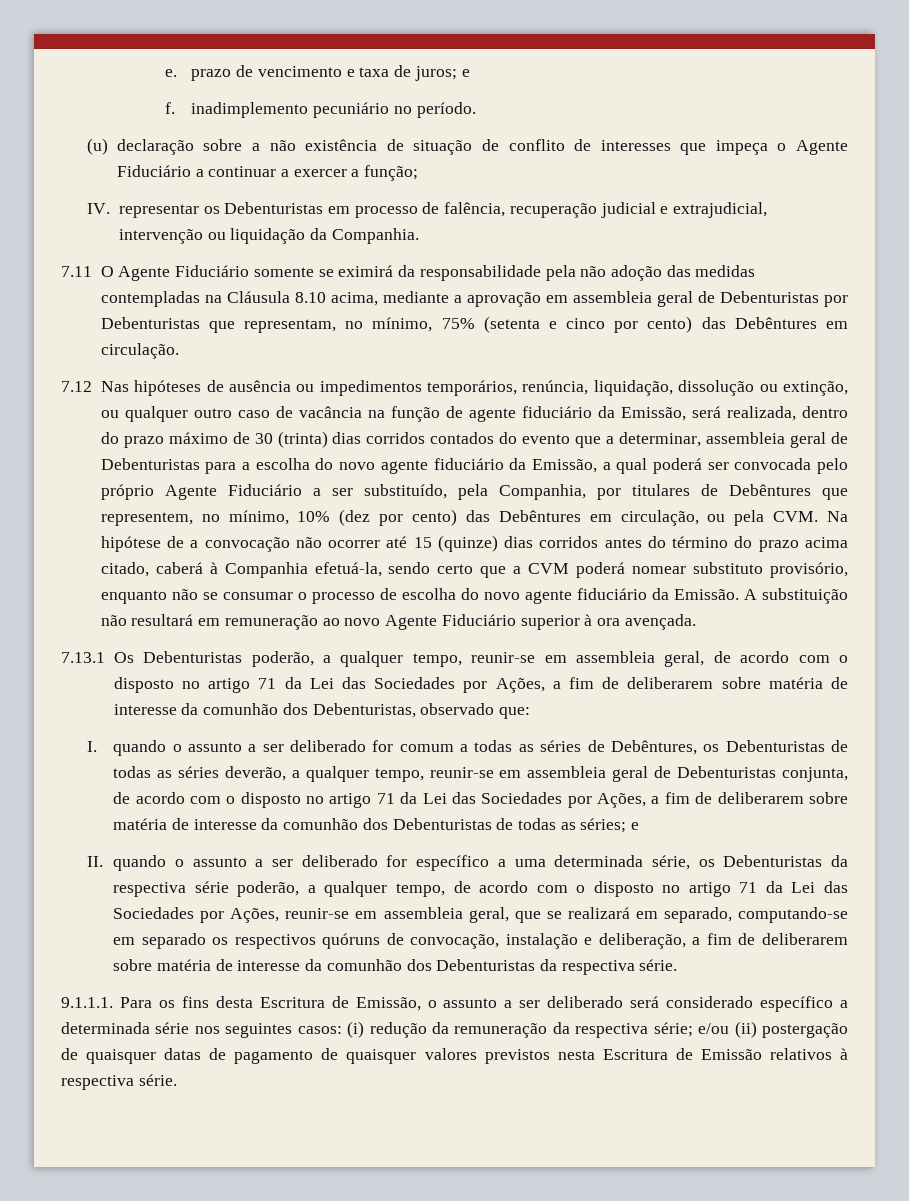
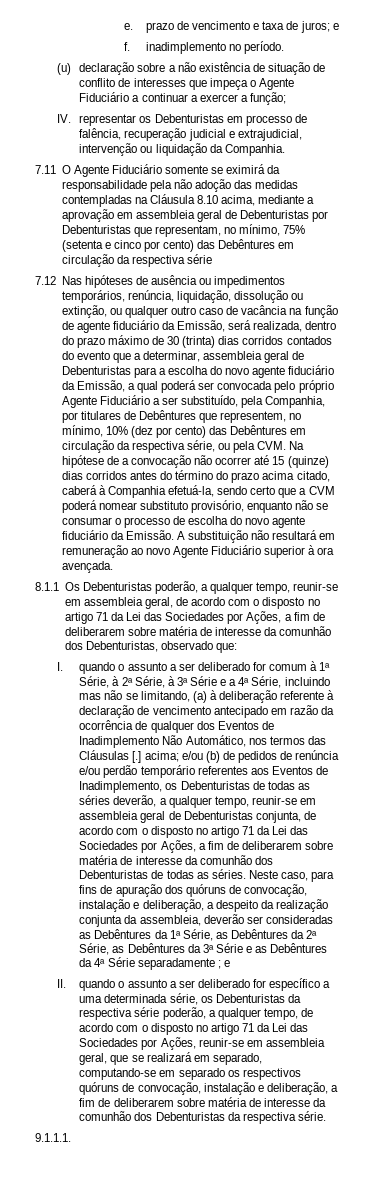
- f. inadimplemento pecuniário no período.
+ f. inadimplemento no período.
- 7.11 O Agente Fiduciário somente se eximirá da responsabilidade pela não adoção das medidas contempladas na Cláusula 8.10 acima, mediante a aprovação em assembleia geral de Debenturistas por Debenturistas que representam, no mínimo, 75% (setenta e cinco por cento) das Debêntures em circulação.
+ 7.11 O Agente Fiduciário somente se eximirá da responsabilidade pela não adoção das medidas contempladas na Cláusula 8.10 acima, mediante a aprovação em assembleia geral de Debenturistas por Debenturistas que representam, no mínimo, 75% (setenta e cinco por cento) das Debêntures em circulação da respectiva série
- 7.12 Nas hipóteses de ausência ou impedimentos temporários, renúncia, liquidação, dissolução ou extinção, ou qualquer outro caso de vacância na função de agente fiduciário da Emissão, será realizada, dentro do prazo máximo de 30 (trinta) dias corridos contados do evento que a determinar, assembleia geral de Debenturistas para a escolha do novo agente fiduciário da Emissão, a qual poderá ser convocada pelo próprio Agente Fiduciário a ser substituído, pela Companhia, por titulares de Debêntures que representem, no mínimo, 10% (dez por cento) das Debêntures em circulação, ou pela CVM. Na hipótese de a convocação não ocorrer até 15 (quinze) dias corridos antes do término do prazo acima citado, caberá à Companhia efetuá-la, sendo certo que a CVM poderá nomear substituto provisório, enquanto não se consumar o processo de escolha do novo agente fiduciário da Emissão.
+ 7.12 Nas hipóteses de ausência ou impedimentos temporários, renúncia, liquidação, dissolução ou extinção, ou qualquer outro caso de vacância na função de agente fiduciário da Emissão, será realizada, dentro do prazo máximo de 30 (trinta) dias corridos contados do evento que a determinar, assembleia geral de Debenturistas para a escolha do novo agente fiduciário da Emissão, a qual poderá ser convocada pelo próprio Agente Fiduciário a ser substituído, pela Companhia, por titulares de Debêntures que representem, no mínimo, 10% (dez por cento) das Debêntures em circulação da respectiva série, ou pela CVM. Na hipótese de a convocação não ocorrer até 15 (quinze) dias corridos antes do término do prazo acima citado, caberá à Companhia efetuá-la, sendo certo que a CVM poderá nomear substituto provisório, enquanto não se consumar o processo de escolha do novo agente fiduciário da Emissão.
- 7.13.1 Os Debenturistas poderão, a qualquer tempo, reunir-se em assembleia geral, de acordo com o disposto no artigo 71 da Lei das Sociedades por Ações, a fim de deliberarem sobre matéria de interesse da comunhão dos Debenturistas, observado que:
+ 8.1.1 Os Debenturistas poderão, a qualquer tempo, reunir-se em assembleia geral, de acordo com o disposto no artigo 71 da Lei das Sociedades por Ações, a fim de deliberarem sobre matéria de interesse da comunhão dos Debenturistas, observado que:
- I. quando o assunto a ser deliberado for comum a todas as séries de Debêntures, os Debenturistas de todas as séries deverão, a qualquer tempo, reunir-se em assembleia geral de Debenturistas conjunta, de acordo com o disposto no artigo 71 da Lei das Sociedades por Ações, a fim de deliberarem sobre matéria de interesse da comunhão dos Debenturistas de todas as séries; e
+ I. quando o assunto a ser deliberado for comum à 1ª Série, à 2ª Série, à 3ª Série e a 4ª Série, incluindo mas não se limitando, (a) à deliberação referente à declaração de vencimento antecipado em razão da ocorrência de qualquer dos Eventos de Inadimplemento Não Automático, nos termos das Cláusulas [.] acima; e/ou (b) de pedidos de renúncia e/ou perdão temporário referentes aos Eventos de Inadimplemento, os Debenturistas de todas as séries deverão, a qualquer tempo, reunir-se em assembleia geral de Debenturistas conjunta, de acordo com o disposto no artigo 71 da Lei das Sociedades por Ações, a fim de deliberarem sobre matéria de interesse da comunhão dos Debenturistas de todas as séries. Neste caso, para fins de apuração dos quóruns de convocação, instalação e deliberação, a despeito da realização conjunta da assembleia, deverão ser consideradas as Debêntures da 1ª Série, as Debêntures da 2ª Série, as Debêntures da 3ª Série e as Debêntures da 4ª Série separadamente ; e
- 9.1.1.1. Para os fins desta Escritura de Emissão, o assunto a ser deliberado será considerado específico a determinada série nos seguintes casos: (i) redução da remuneração da respectiva série; e/ou (ii) postergação de quaisquer datas de pagamento de quaisquer valores previstos nesta Escritura de Emissão relativos à respectiva série.
+ 9.1.1.1.

